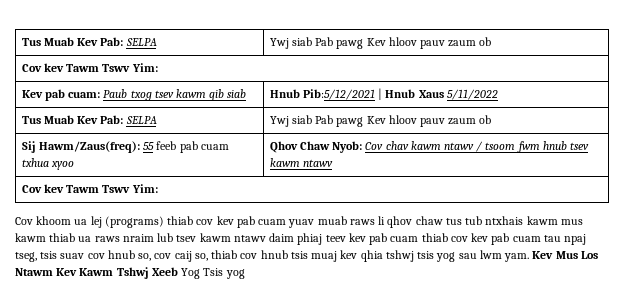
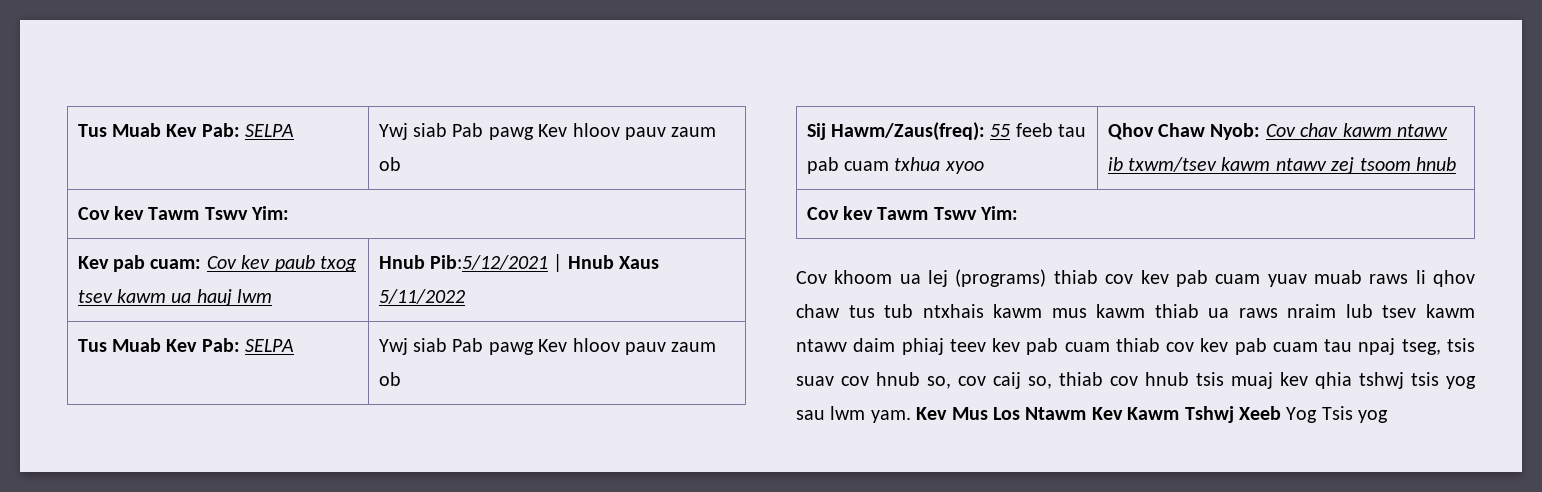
- Kev pab cuam: Paub txog tsev kawm qib siab | Hnub Pib:5/12/2021 | Hnub Xaus 5/11/2022
+ Kev pab cuam: Cov kev paub txog tsev kawm ua hauj lwm | Hnub Pib:5/12/2021 | Hnub Xaus 5/11/2022
- Sij Hawm/Zaus(freq): 55 feeb pab cuam txhua xyoo | Qhov Chaw Nyob: Cov chav kawm ntawv / tsoom fwm hnub tsev kawm ntawv
+ Sij Hawm/Zaus(freq): 55 feeb tau pab cuam txhua xyoo | Qhov Chaw Nyob: Cov chav kawm ntawv ib txwm/tsev kawm ntawv zej tsoom hnub

